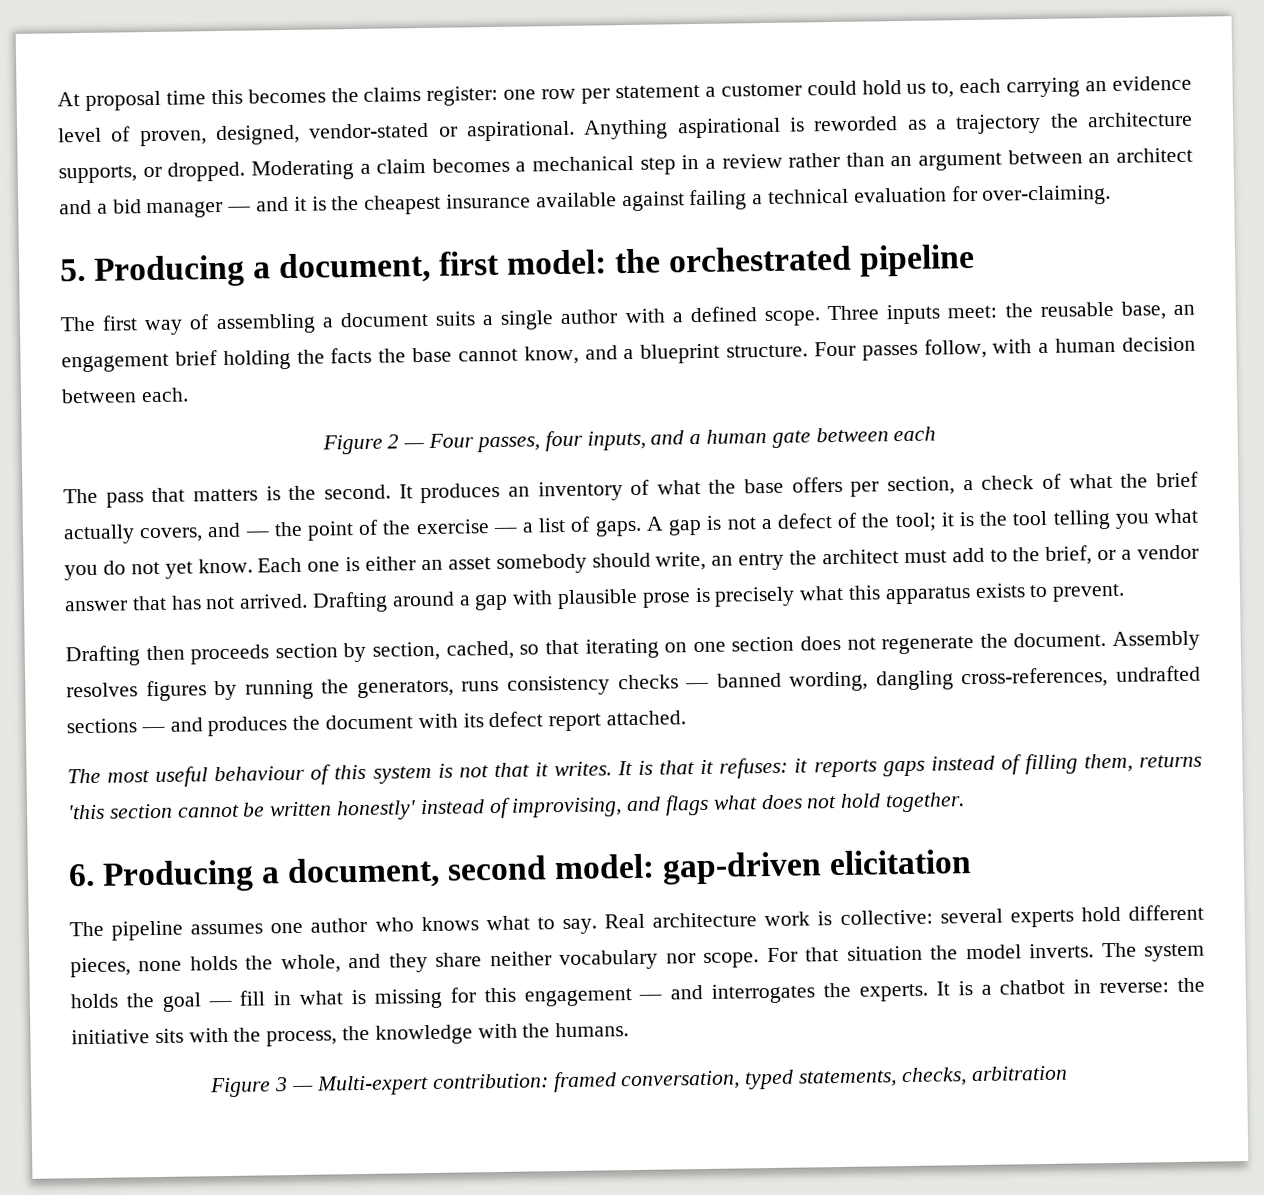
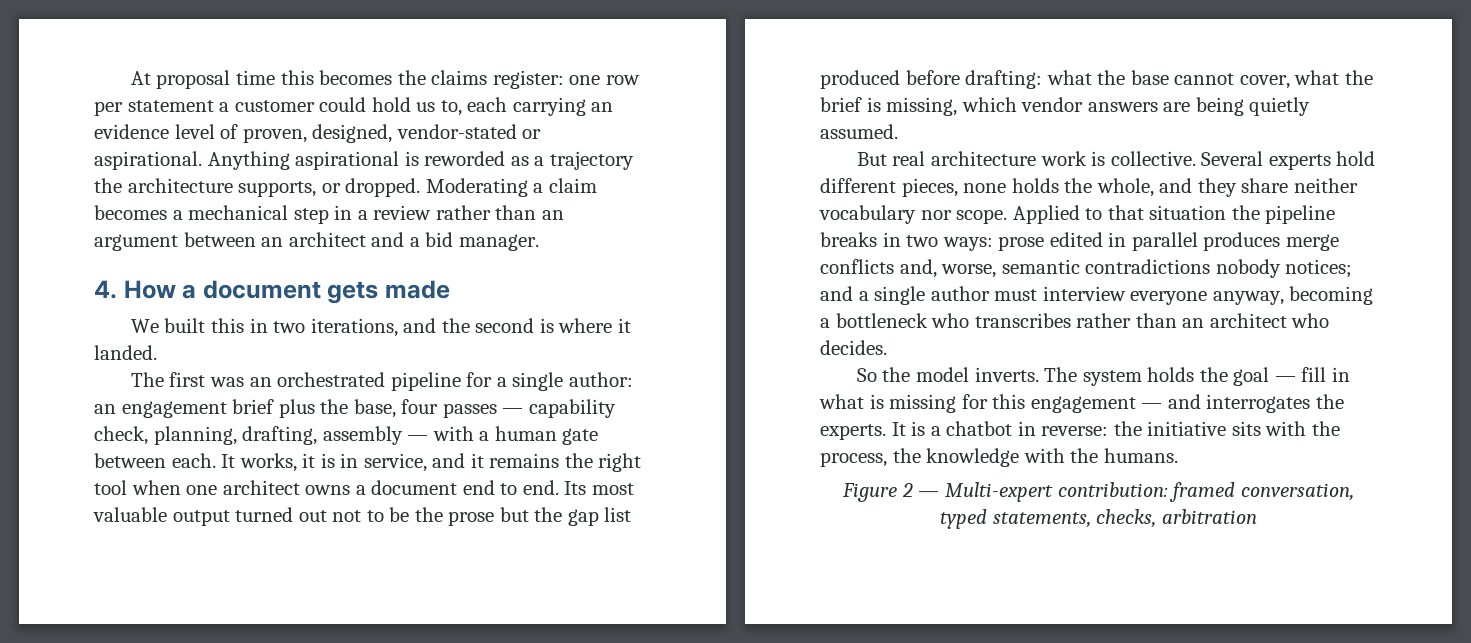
- Moderating a claim becomes a mechanical step in a review rather than an argument between an architect and a bid manager — and it is the cheapest insurance available against failing a technical evaluation for over-claiming.
- 5. Producing a document, first model: the orchestrated pipeline
- The first way of assembling a document suits a single author with a defined scope. Three inputs meet: the reusable base, an engagement brief holding the facts the base cannot know, and a blueprint structure. Four passes follow, with a human decision between each.
- Figure 2 — Four passes, four inputs, and a human gate between each
- The pass that matters is the second. It produces an inventory of what the base offers per section, a check of what the brief actually covers, and — the point of the exercise — a list of gaps. A gap is not a defect of the tool; it is the tool telling you what you do not yet know. Each one is either an asset somebody should write, an entry the architect must add to the brief, or a vendor answer that has not arrived. Drafting around a gap with plausible prose is precisely what this apparatus exists to prevent.
- Drafting then proceeds section by section, cached, so that iterating on one section does not regenerate the document. Assembly resolves figures by running the generators, runs consistency checks — banned wording, dangling cross-references, undrafted sections — and produces the document with its defect report attached.
- The most useful behaviour of this system is not that it writes. It is that it refuses: it reports gaps instead of filling them, returns 'this section cannot be written honestly' instead of improvising, and flags what does not hold together.
- 6. Producing a document, second model: gap-driven elicitation
- The pipeline assumes one author who knows what to say. Real architecture work is collective: several experts hold different pieces, none holds the whole, and they share neither vocabulary nor scope.
+ Moderating a claim becomes a mechanical step in a review rather than an argument between an architect and a bid manager.
+ 4. How a document gets made
+ We built this in two iterations, and the second is where it landed.
+ The first was an orchestrated pipeline for a single author: an engagement brief plus the base, four passes — capability check, planning, drafting, assembly — with a human gate between each. It works, it is in service, and it remains the right tool when one architect owns a document end to end. Its most valuable output turned out not to be the prose but the gap list produced before drafting: what the base cannot cover, what the brief is missing, which vendor answers are being quietly assumed.
+ But real architecture work is collective. Several experts hold different pieces, none holds the whole, and they share neither vocabulary nor scope.
- For that situation the model inverts.
+ Applied to that situation the pipeline breaks in two ways: prose edited in parallel produces merge conflicts and, worse, semantic contradictions nobody notices; and a single author must interview everyone anyway, becoming a bottleneck who transcribes rather than an architect who decides.
+ So the model inverts.
- Figure 3 — Multi-expert contribution: framed conversation, typed statements, checks, arbitration
+ Figure 2 — Multi-expert contribution: framed conversation, typed statements, checks, arbitration

